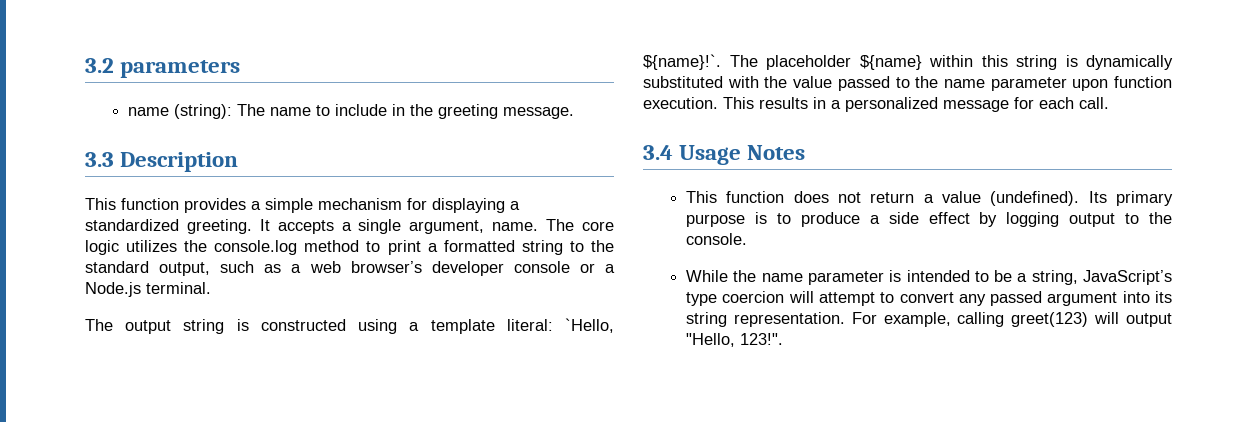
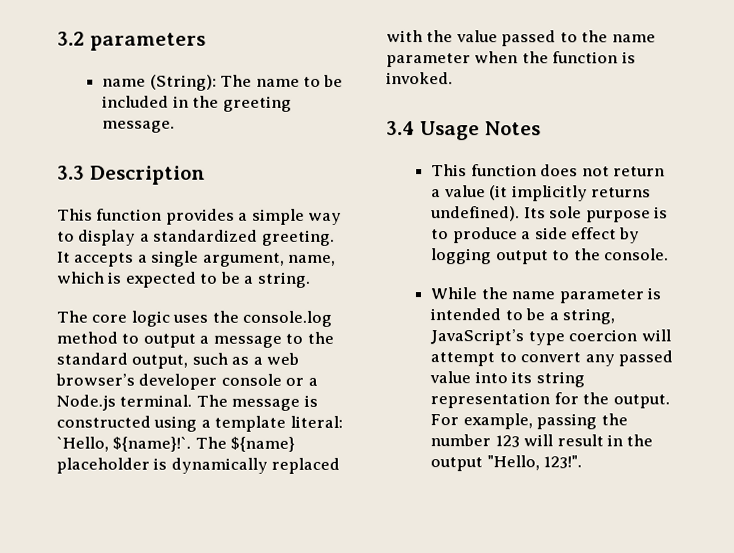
- name (string): The name to include in the greeting message.
+ name (String): The name to be included in the greeting message.
- This function provides a simple mechanism for displaying a standardized greeting.
+ This function provides a simple way to display a standardized greeting.
- It accepts a single argument, name. The core logic utilizes the console.log method to print a formatted string to the standard output, such as a web browser’s developer console or a Node.js terminal.
- The output string is constructed using a template literal: `Hello, ${name}!`.
+ It accepts a single argument, name, which is expected to be a string.
+ The core logic uses the console.log method to output a message to the standard output, such as a web browser’s developer console or a Node.js terminal. The message is constructed using a template literal: `Hello, ${name}!`.
- The placeholder ${name} within this string is dynamically substituted with the value passed to the name parameter upon function execution. This results in a personalized message for each call.
+ The ${name} placeholder is dynamically replaced with the value passed to the name parameter when the function is invoked.
- This function does not return a value (undefined). Its primary purpose is to produce a side effect by logging output to the console.
+ This function does not return a value (it implicitly returns undefined). Its sole purpose is to produce a side effect by logging output to the console.
- While the name parameter is intended to be a string, JavaScript’s type coercion will attempt to convert any passed argument into its string representation. For example, calling greet(123) will output "Hello, 123!".
+ While the name parameter is intended to be a string, JavaScript’s type coercion will attempt to convert any passed value into its string representation for the output. For example, passing the number 123 will result in the output "Hello, 123!".

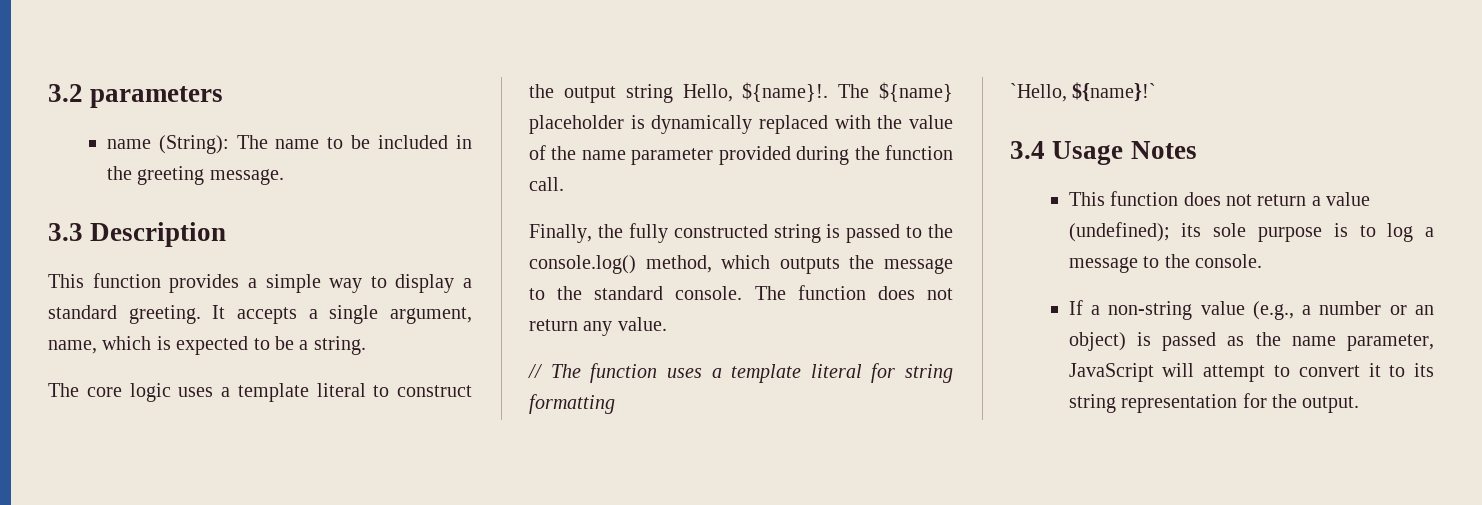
- This function provides a simple way to display a standardized greeting.
+ This function provides a simple way to display a standard greeting.
- The core logic uses the console.log method to output a message to the standard output, such as a web browser’s developer console or a Node.js terminal. The message is constructed using a template literal: `Hello, ${name}!`.
+ The core logic uses a template literal to construct the output string Hello, ${name}!.
- The ${name} placeholder is dynamically replaced with the value passed to the name parameter when the function is invoked.
+ The ${name} placeholder is dynamically replaced with the value of the name parameter provided during the function call.
+ Finally, the fully constructed string is passed to the console.log() method, which outputs the message to the standard console. The function does not return any value.
+ // The function uses a template literal for string formatting
+ `Hello, ${name}!`
- This function does not return a value (it implicitly returns undefined). Its sole purpose is to produce a side effect by logging output to the console.
- While the name parameter is intended to be a string, JavaScript’s type coercion will attempt to convert any passed value into its string representation for the output. For example, passing the number 123 will result in the output "Hello, 123!".
+ This function does not return a value (undefined); its sole purpose is to log a message to the console.
+ If a non-string value (e.g., a number or an object) is passed as the name parameter, JavaScript will attempt to convert it to its string representation for the output.

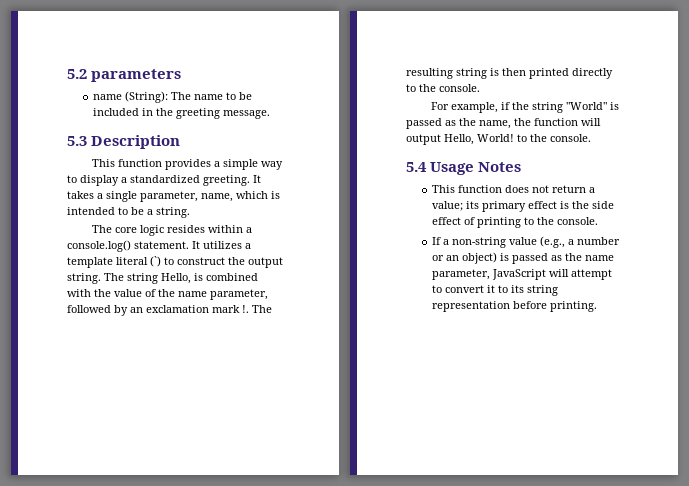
- 3.2 parameters
+ 5.2 parameters
- 3.3 Description
+ 5.3 Description
- This function provides a simple way to display a standard greeting.
+ This function provides a simple way to display a standardized greeting.
- It accepts a single argument, name, which is expected to be a string.
+ It takes a single parameter, name, which is intended to be a string.
- The core logic uses a template literal to construct the output string Hello, ${name}!. The ${name} placeholder is dynamically replaced with the value of the name parameter provided during the function call.
- Finally, the fully constructed string is passed to the console.log() method, which outputs the message to the standard console. The function does not return any value.
- // The function uses a template literal for string formatting
- `Hello, ${name}!`
- 3.4 Usage Notes
+ The core logic resides within a console.log() statement. It utilizes a template literal (`) to construct the output string. The string Hello, is combined with the value of the name parameter, followed by an exclamation mark !. The resulting string is then printed directly to the console.
+ For example, if the string "World" is passed as the name, the function will output Hello, World! to the console.
+ 5.4 Usage Notes
- This function does not return a value (undefined); its sole purpose is to log a message to the console.
+ This function does not return a value; its primary effect is the side effect of printing to the console.
- If a non-string value (e.g., a number or an object) is passed as the name parameter, JavaScript will attempt to convert it to its string representation for the output.
+ If a non-string value (e.g., a number or an object) is passed as the name parameter, JavaScript will attempt to convert it to its string representation before printing.

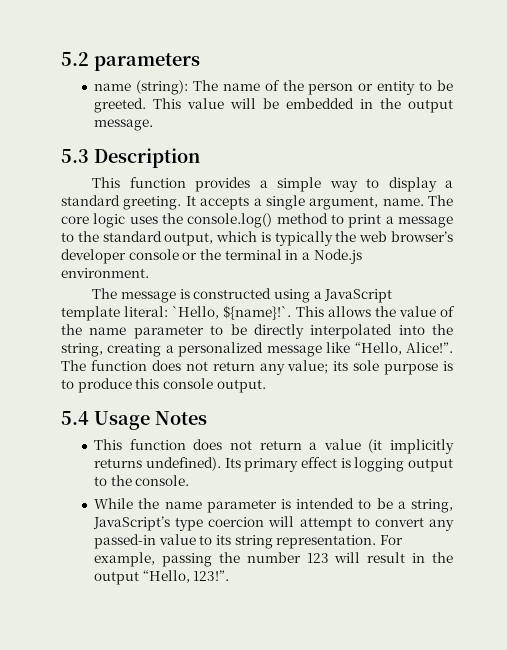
- name (String): The name to be included in the greeting message.
+ name (string): The name of the person or entity to be greeted. This value will be embedded in the output message.
- This function provides a simple way to display a standardized greeting.
+ This function provides a simple way to display a standard greeting.
- It takes a single parameter, name, which is intended to be a string.
- The core logic resides within a console.log() statement. It utilizes a template literal (`) to construct the output string. The string Hello, is combined with the value of the name parameter, followed by an exclamation mark !. The resulting string is then printed directly to the console.
- For example, if the string "World" is passed as the name, the function will output Hello, World! to the console.
+ It accepts a single argument, name. The core logic uses the console.log() method to print a message to the standard output, which is typically the web browser’s developer console or the terminal in a Node.js environment.
+ The message is constructed using a JavaScript template literal: `Hello, ${name}!`. This allows the value of the name parameter to be directly interpolated into the string, creating a personalized message like “Hello, Alice!”. The function does not return any value; its sole purpose is to produce this console output.
- This function does not return a value; its primary effect is the side effect of printing to the console.
- If a non-string value (e.g., a number or an object) is passed as the name parameter, JavaScript will attempt to convert it to its string representation before printing.
+ This function does not return a value (it implicitly returns undefined). Its primary effect is logging output to the console.
+ While the name parameter is intended to be a string, JavaScript’s type coercion will attempt to convert any passed-in value to its string representation. For example, passing the number 123 will result in the output “Hello, 123!”.

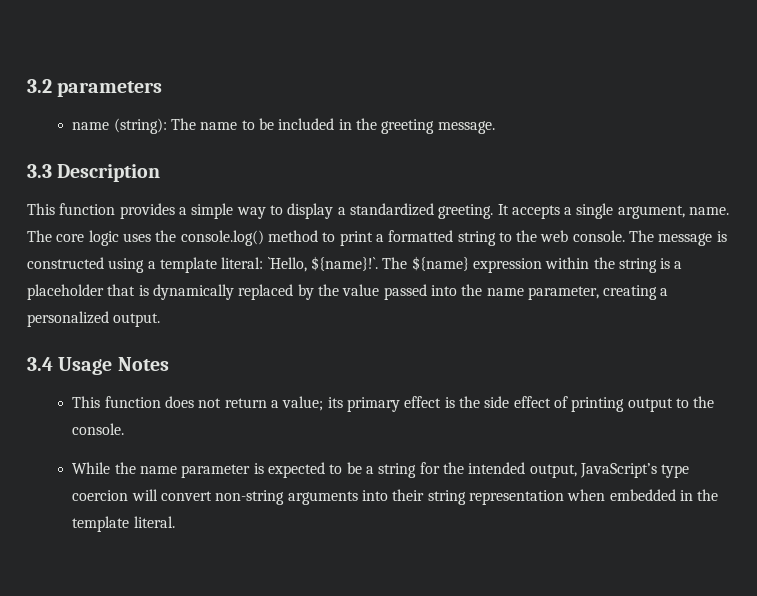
- 5.2 parameters
+ 3.2 parameters
- name (string): The name of the person or entity to be greeted. This value will be embedded in the output message.
+ name (string): The name to be included in the greeting message.
- 5.3 Description
+ 3.3 Description
- This function provides a simple way to display a standard greeting.
+ This function provides a simple way to display a standardized greeting.
- The core logic uses the console.log() method to print a message to the standard output, which is typically the web browser’s developer console or the terminal in a Node.js environment.
- The message is constructed using a JavaScript template literal: `Hello, ${name}!`.
+ The core logic uses the console.log() method to print a formatted string to the web console. The message is constructed using a template literal: `Hello, ${name}!`.
- This allows the value of the name parameter to be directly interpolated into the string, creating a personalized message like “Hello, Alice!”. The function does not return any value; its sole purpose is to produce this console output.
+ The ${name} expression within the string is a placeholder that is dynamically replaced by the value passed into the name parameter, creating a personalized output.
- 5.4 Usage Notes
+ 3.4 Usage Notes
- This function does not return a value (it implicitly returns undefined). Its primary effect is logging output to the console.
+ This function does not return a value; its primary effect is the side effect of printing output to the console.
- While the name parameter is intended to be a string, JavaScript’s type coercion will attempt to convert any passed-in value to its string representation. For example, passing the number 123 will result in the output “Hello, 123!”.
+ While the name parameter is expected to be a string for the intended output, JavaScript’s type coercion will convert non-string arguments into their string representation when embedded in the template literal.

